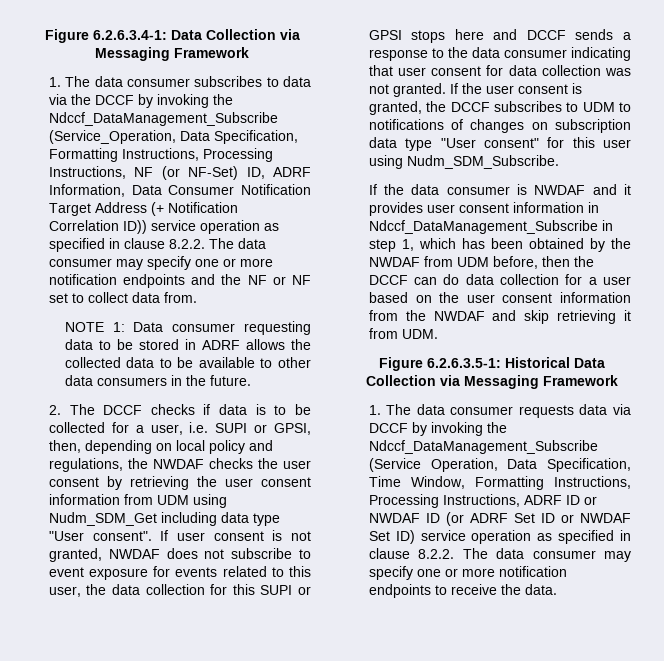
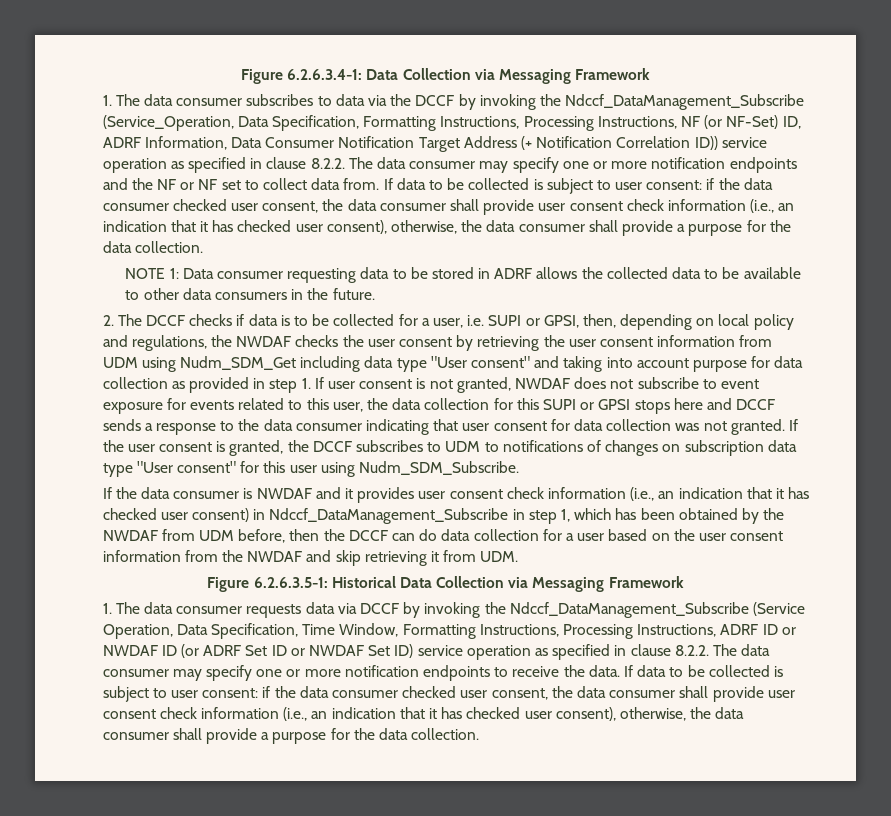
- 1. The data consumer subscribes to data via the DCCF by invoking the Ndccf_DataManagement_Subscribe (Service_Operation, Data Specification, Formatting Instructions, Processing Instructions, NF (or NF-Set) ID, ADRF Information, Data Consumer Notification Target Address (+ Notification Correlation ID)) service operation as specified in clause 8.2.2. The data consumer may specify one or more notification endpoints and the NF or NF set to collect data from.
+ 1. The data consumer subscribes to data via the DCCF by invoking the Ndccf_DataManagement_Subscribe (Service_Operation, Data Specification, Formatting Instructions, Processing Instructions, NF (or NF-Set) ID, ADRF Information, Data Consumer Notification Target Address (+ Notification Correlation ID)) service operation as specified in clause 8.2.2. The data consumer may specify one or more notification endpoints and the NF or NF set to collect data from. If data to be collected is subject to user consent: if the data consumer checked user consent, the data consumer shall provide user consent check information (i.e., an indication that it has checked user consent), otherwise, the data consumer shall provide a purpose for the data collection.
- 2. The DCCF checks if data is to be collected for a user, i.e. SUPI or GPSI, then, depending on local policy and regulations, the NWDAF checks the user consent by retrieving the user consent information from UDM using Nudm_SDM_Get including data type "User consent". If user consent is not granted, NWDAF does not subscribe to event exposure for events related to this user, the data collection for this SUPI or GPSI stops here and DCCF sends a response to the data consumer indicating that user consent for data collection was not granted.
+ 2. The DCCF checks if data is to be collected for a user, i.e. SUPI or GPSI, then, depending on local policy and regulations, the NWDAF checks the user consent by retrieving the user consent information from UDM using Nudm_SDM_Get including data type "User consent" and taking into account purpose for data collection as provided in step 1. If user consent is not granted, NWDAF does not subscribe to event exposure for events related to this user, the data collection for this SUPI or GPSI stops here and DCCF sends a response to the data consumer indicating that user consent for data collection was not granted.
- If the data consumer is NWDAF and it provides user consent information in Ndccf_DataManagement_Subscribe in step 1, which has been obtained by the NWDAF from UDM before, then the DCCF can do data collection for a user based on the user consent information from the NWDAF and skip retrieving it from UDM.
+ If the data consumer is NWDAF and it provides user consent check information (i.e., an indication that it has checked user consent) in Ndccf_DataManagement_Subscribe in step 1, which has been obtained by the NWDAF from UDM before, then the DCCF can do data collection for a user based on the user consent information from the NWDAF and skip retrieving it from UDM.
- 1. The data consumer requests data via DCCF by invoking the Ndccf_DataManagement_Subscribe (Service Operation, Data Specification, Time Window, Formatting Instructions, Processing Instructions, ADRF ID or NWDAF ID (or ADRF Set ID or NWDAF Set ID) service operation as specified in clause 8.2.2. The data consumer may specify one or more notification endpoints to receive the data.
+ 1. The data consumer requests data via DCCF by invoking the Ndccf_DataManagement_Subscribe (Service Operation, Data Specification, Time Window, Formatting Instructions, Processing Instructions, ADRF ID or NWDAF ID (or ADRF Set ID or NWDAF Set ID) service operation as specified in clause 8.2.2. The data consumer may specify one or more notification endpoints to receive the data. If data to be collected is subject to user consent: if the data consumer checked user consent, the data consumer shall provide user consent check information (i.e., an indication that it has checked user consent), otherwise, the data consumer shall provide a purpose for the data collection.

